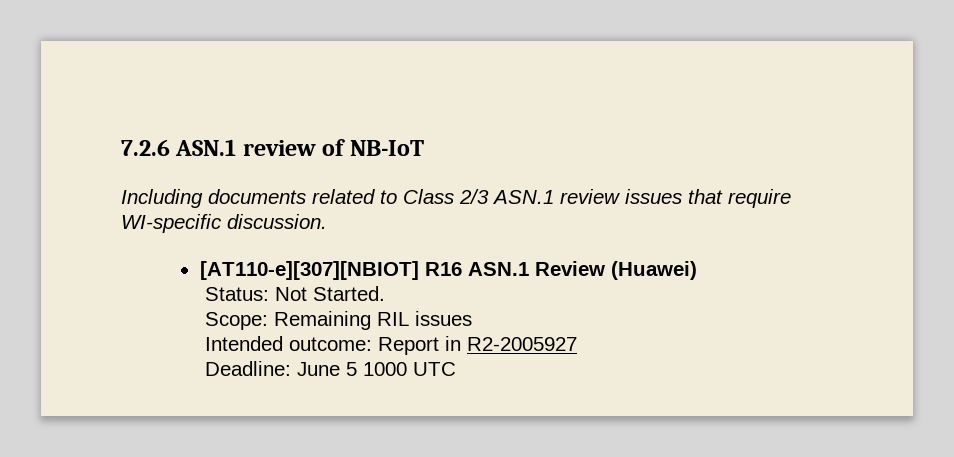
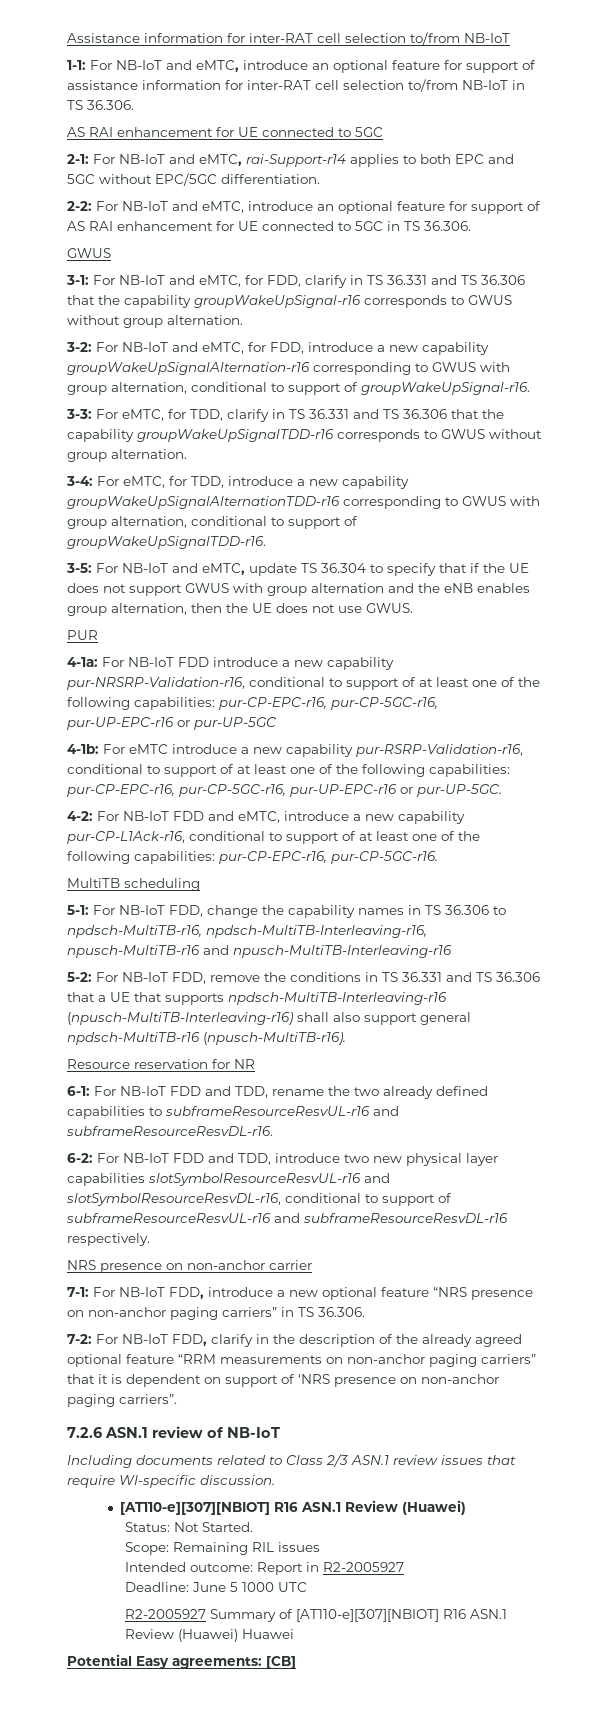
+ Assistance information for inter-RAT cell selection to/from NB-IoT
+ 1-1: For NB-IoT and eMTC, introduce an optional feature for support of assistance information for inter-RAT cell selection to/from NB-IoT in TS 36.306.
+ AS RAI enhancement for UE connected to 5GC
+ 2-1: For NB-IoT and eMTC, rai-Support-r14 applies to both EPC and 5GC without EPC/5GC differentiation.
+ 2-2: For NB-IoT and eMTC, introduce an optional feature for support of AS RAI enhancement for UE connected to 5GC in TS 36.306.
+ GWUS
+ 3-1: For NB-IoT and eMTC, for FDD, clarify in TS 36.331 and TS 36.306 that the capability groupWakeUpSignal-r16 corresponds to GWUS without group alternation.
+ 3-2: For NB-IoT and eMTC, for FDD, introduce a new capability groupWakeUpSignalAlternation-r16 corresponding to GWUS with group alternation, conditional to support of groupWakeUpSignal-r16.
+ 3-3: For eMTC, for TDD, clarify in TS 36.331 and TS 36.306 that the capability groupWakeUpSignalTDD-r16 corresponds to GWUS without group alternation.
+ 3-4: For eMTC, for TDD, introduce a new capability groupWakeUpSignalAlternationTDD-r16 corresponding to GWUS with group alternation, conditional to support of groupWakeUpSignalTDD-r16.
+ 3-5: For NB-IoT and eMTC, update TS 36.304 to specify that if the UE does not support GWUS with group alternation and the eNB enables group alternation, then the UE does not use GWUS.
+ PUR
+ 4-1a: For NB-IoT FDD introduce a new capability pur-NRSRP-Validation-r16, conditional to support of at least one of the following capabilities: pur-CP-EPC-r16, pur-CP-5GC-r16, pur-UP-EPC-r16 or pur-UP-5GC
+ 4-1b: For eMTC introduce a new capability pur-RSRP-Validation-r16, conditional to support of at least one of the following capabilities: pur-CP-EPC-r16, pur-CP-5GC-r16, pur-UP-EPC-r16 or pur-UP-5GC.
+ 4-2: For NB-IoT FDD and eMTC, introduce a new capability pur-CP-L1Ack-r16, conditional to support of at least one of the following capabilities: pur-CP-EPC-r16, pur-CP-5GC-r16.
+ MultiTB scheduling
+ 5-1: For NB-IoT FDD, change the capability names in TS 36.306 to npdsch-MultiTB-r16, npdsch-MultiTB-Interleaving-r16, npusch-MultiTB-r16 and npusch-MultiTB-Interleaving-r16
+ 5-2: For NB-IoT FDD, remove the conditions in TS 36.331 and TS 36.306 that a UE that supports npdsch-MultiTB-Interleaving-r16 (npusch-MultiTB-Interleaving-r16) shall also support general npdsch-MultiTB-r16 (npusch-MultiTB-r16).
+ Resource reservation for NR
+ 6-1: For NB-IoT FDD and TDD, rename the two already defined capabilities to subframeResourceResvUL-r16 and subframeResourceResvDL-r16.
+ 6-2: For NB-IoT FDD and TDD, introduce two new physical layer capabilities slotSymbolResourceResvUL-r16 and slotSymbolResourceResvDL-r16, conditional to support of subframeResourceResvUL-r16 and subframeResourceResvDL-r16 respectively.
+ NRS presence on non-anchor carrier
+ 7-1: For NB-IoT FDD, introduce a new optional feature “NRS presence on non-anchor paging carriers” in TS 36.306.
+ 7-2: For NB-IoT FDD, clarify in the description of the already agreed optional feature “RRM measurements on non-anchor paging carriers” that it is dependent on support of ‘NRS presence on non-anchor paging carriers”.
+ R2-2005927 Summary of [AT110-e][307][NBIOT] R16 ASN.1 Review (Huawei) Huawei
+ Potential Easy agreements: [CB]

